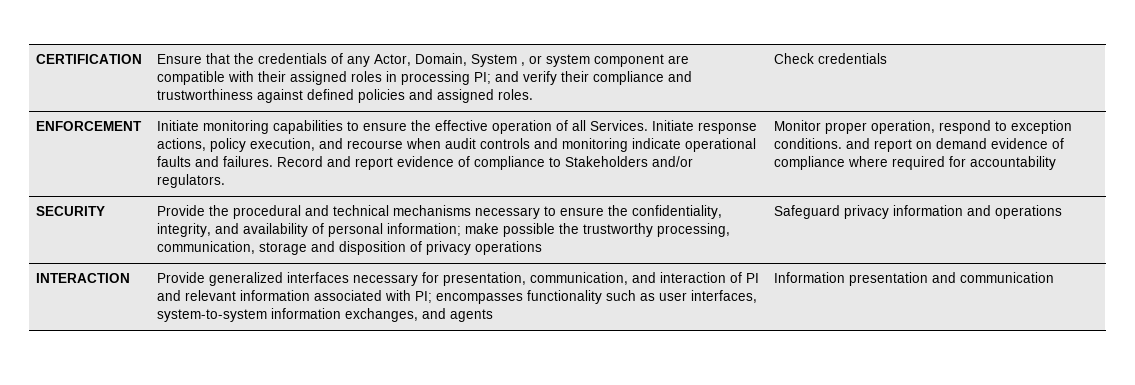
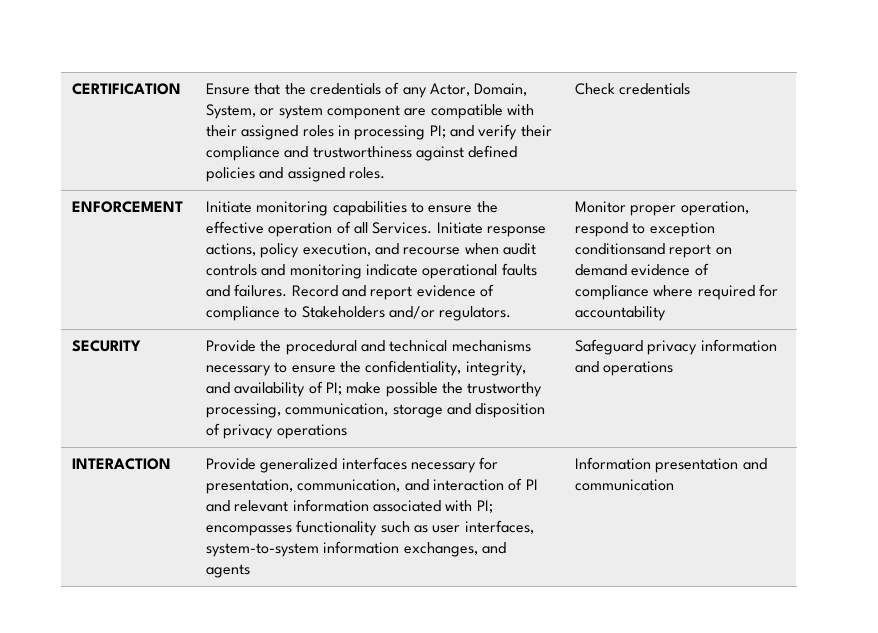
- CERTIFICATION | Ensure that the credentials of any Actor, Domain, System , or system component are compatible with their assigned roles in processing PI; and verify their compliance and trustworthiness against defined policies and assigned roles. | Check credentials
+ CERTIFICATION | Ensure that the credentials of any Actor, Domain, System, or system component are compatible with their assigned roles in processing PI; and verify their compliance and trustworthiness against defined policies and assigned roles. | Check credentials
- Monitor proper operation, respond to exception conditions. and report on demand evidence of compliance where required for accountability
+ Monitor proper operation, respond to exception conditionsand report on demand evidence of compliance where required for accountability
- SECURITY | Provide the procedural and technical mechanisms necessary to ensure the confidentiality, integrity, and availability of personal information; make possible the trustworthy processing, communication, storage and disposition of privacy operations | Safeguard privacy information and operations
+ SECURITY | Provide the procedural and technical mechanisms necessary to ensure the confidentiality, integrity, and availability of PI; make possible the trustworthy processing, communication, storage and disposition of privacy operations | Safeguard privacy information and operations

